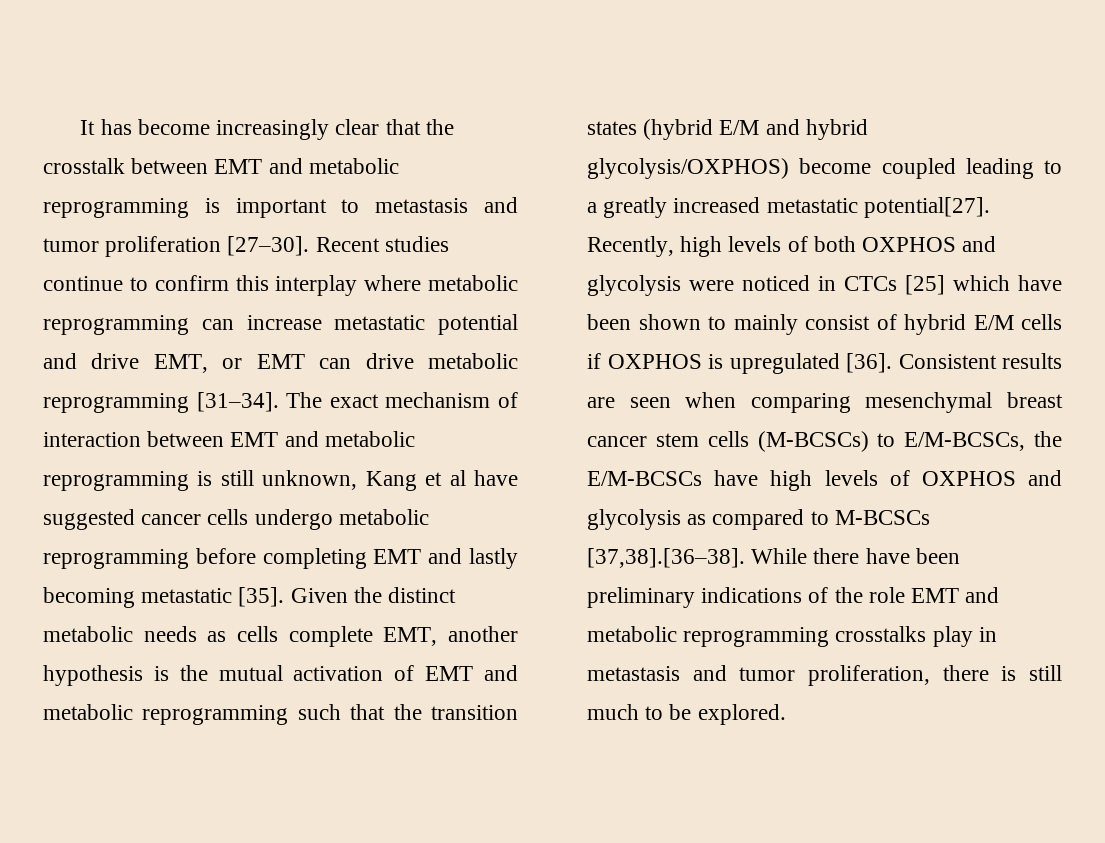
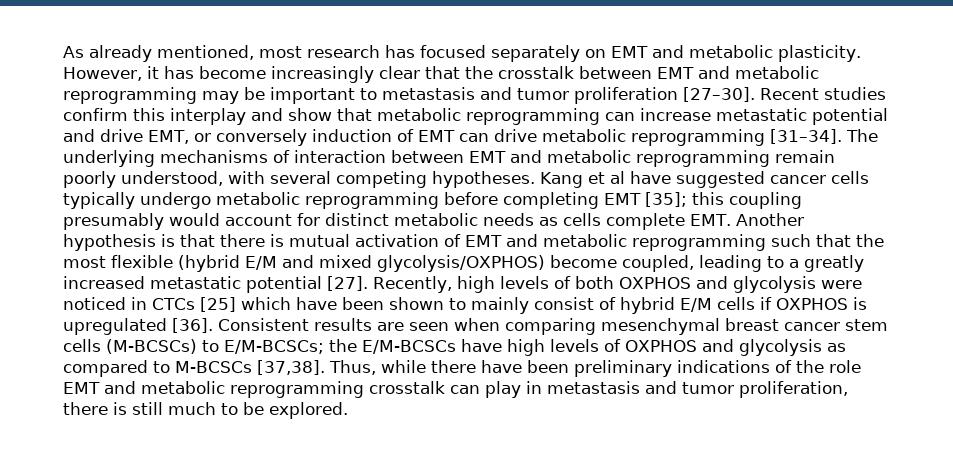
- It has become increasingly clear that the crosstalk between EMT and metabolic reprogramming is important to metastasis and tumor proliferation [27–30].
+ As already mentioned, most research has focused separately on EMT and metabolic plasticity. However, it has become increasingly clear that the crosstalk between EMT and metabolic reprogramming may be important to metastasis and tumor proliferation [27–30].
- Recent studies continue to confirm this interplay where metabolic reprogramming can increase metastatic potential and drive EMT, or EMT can drive metabolic reprogramming [31–34].
+ Recent studies confirm this interplay and show that metabolic reprogramming can increase metastatic potential and drive EMT, or conversely induction of EMT can drive metabolic reprogramming [31–34].
- The exact mechanism of interaction between EMT and metabolic reprogramming is still unknown, Kang et al have suggested cancer cells undergo metabolic reprogramming before completing EMT and lastly becoming metastatic [35]. Given the distinct metabolic needs as cells complete EMT, another hypothesis is the mutual activation of EMT and metabolic reprogramming such that the transition states (hybrid E/M and hybrid glycolysis/OXPHOS) become coupled leading to a greatly increased metastatic potential[27].
+ The underlying mechanisms of interaction between EMT and metabolic reprogramming remain poorly understood, with several competing hypotheses. Kang et al have suggested cancer cells typically undergo metabolic reprogramming before completing EMT [35]; this coupling presumably would account for distinct metabolic needs as cells complete EMT. Another hypothesis is that there is mutual activation of EMT and metabolic reprogramming such that the most flexible (hybrid E/M and mixed glycolysis/OXPHOS) become coupled, leading to a greatly increased metastatic potential [27].
- Consistent results are seen when comparing mesenchymal breast cancer stem cells (M-BCSCs) to E/M-BCSCs, the E/M-BCSCs have high levels of OXPHOS and glycolysis as compared to M-BCSCs [37,38].[36–38]. While there have been preliminary indications of the role EMT and metabolic reprogramming crosstalks play in metastasis and tumor proliferation, there is still much to be explored.
+ Consistent results are seen when comparing mesenchymal breast cancer stem cells (M-BCSCs) to E/M-BCSCs; the E/M-BCSCs have high levels of OXPHOS and glycolysis as compared to M-BCSCs [37,38]. Thus, while there have been preliminary indications of the role EMT and metabolic reprogramming crosstalk can play in metastasis and tumor proliferation, there is still much to be explored.

